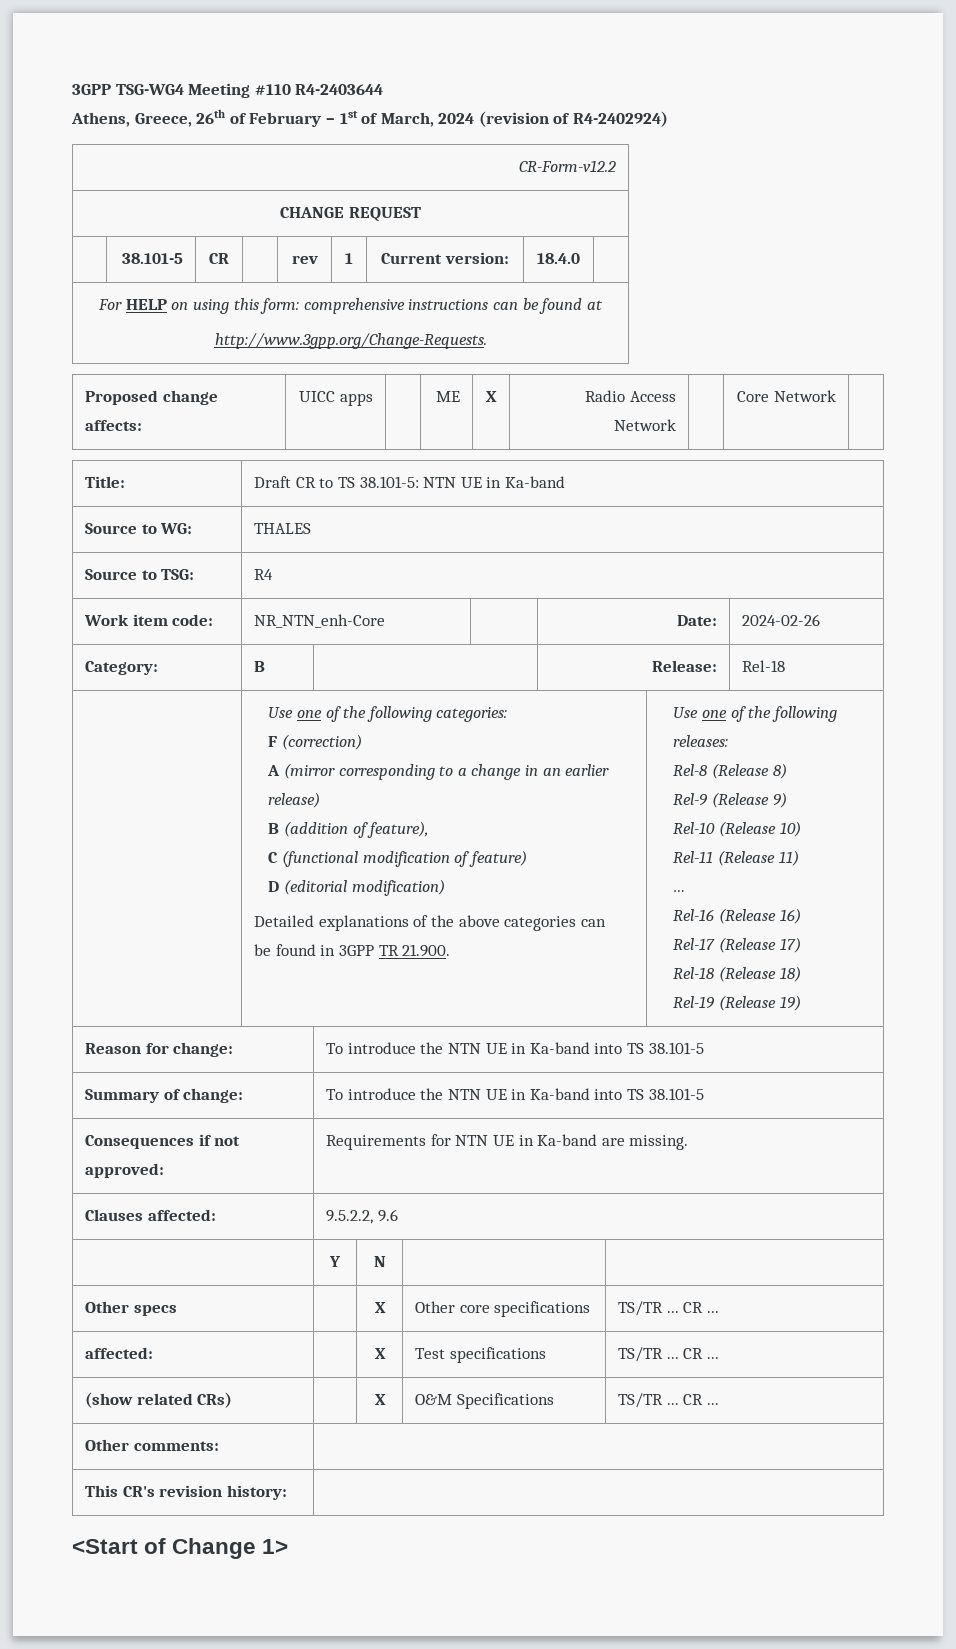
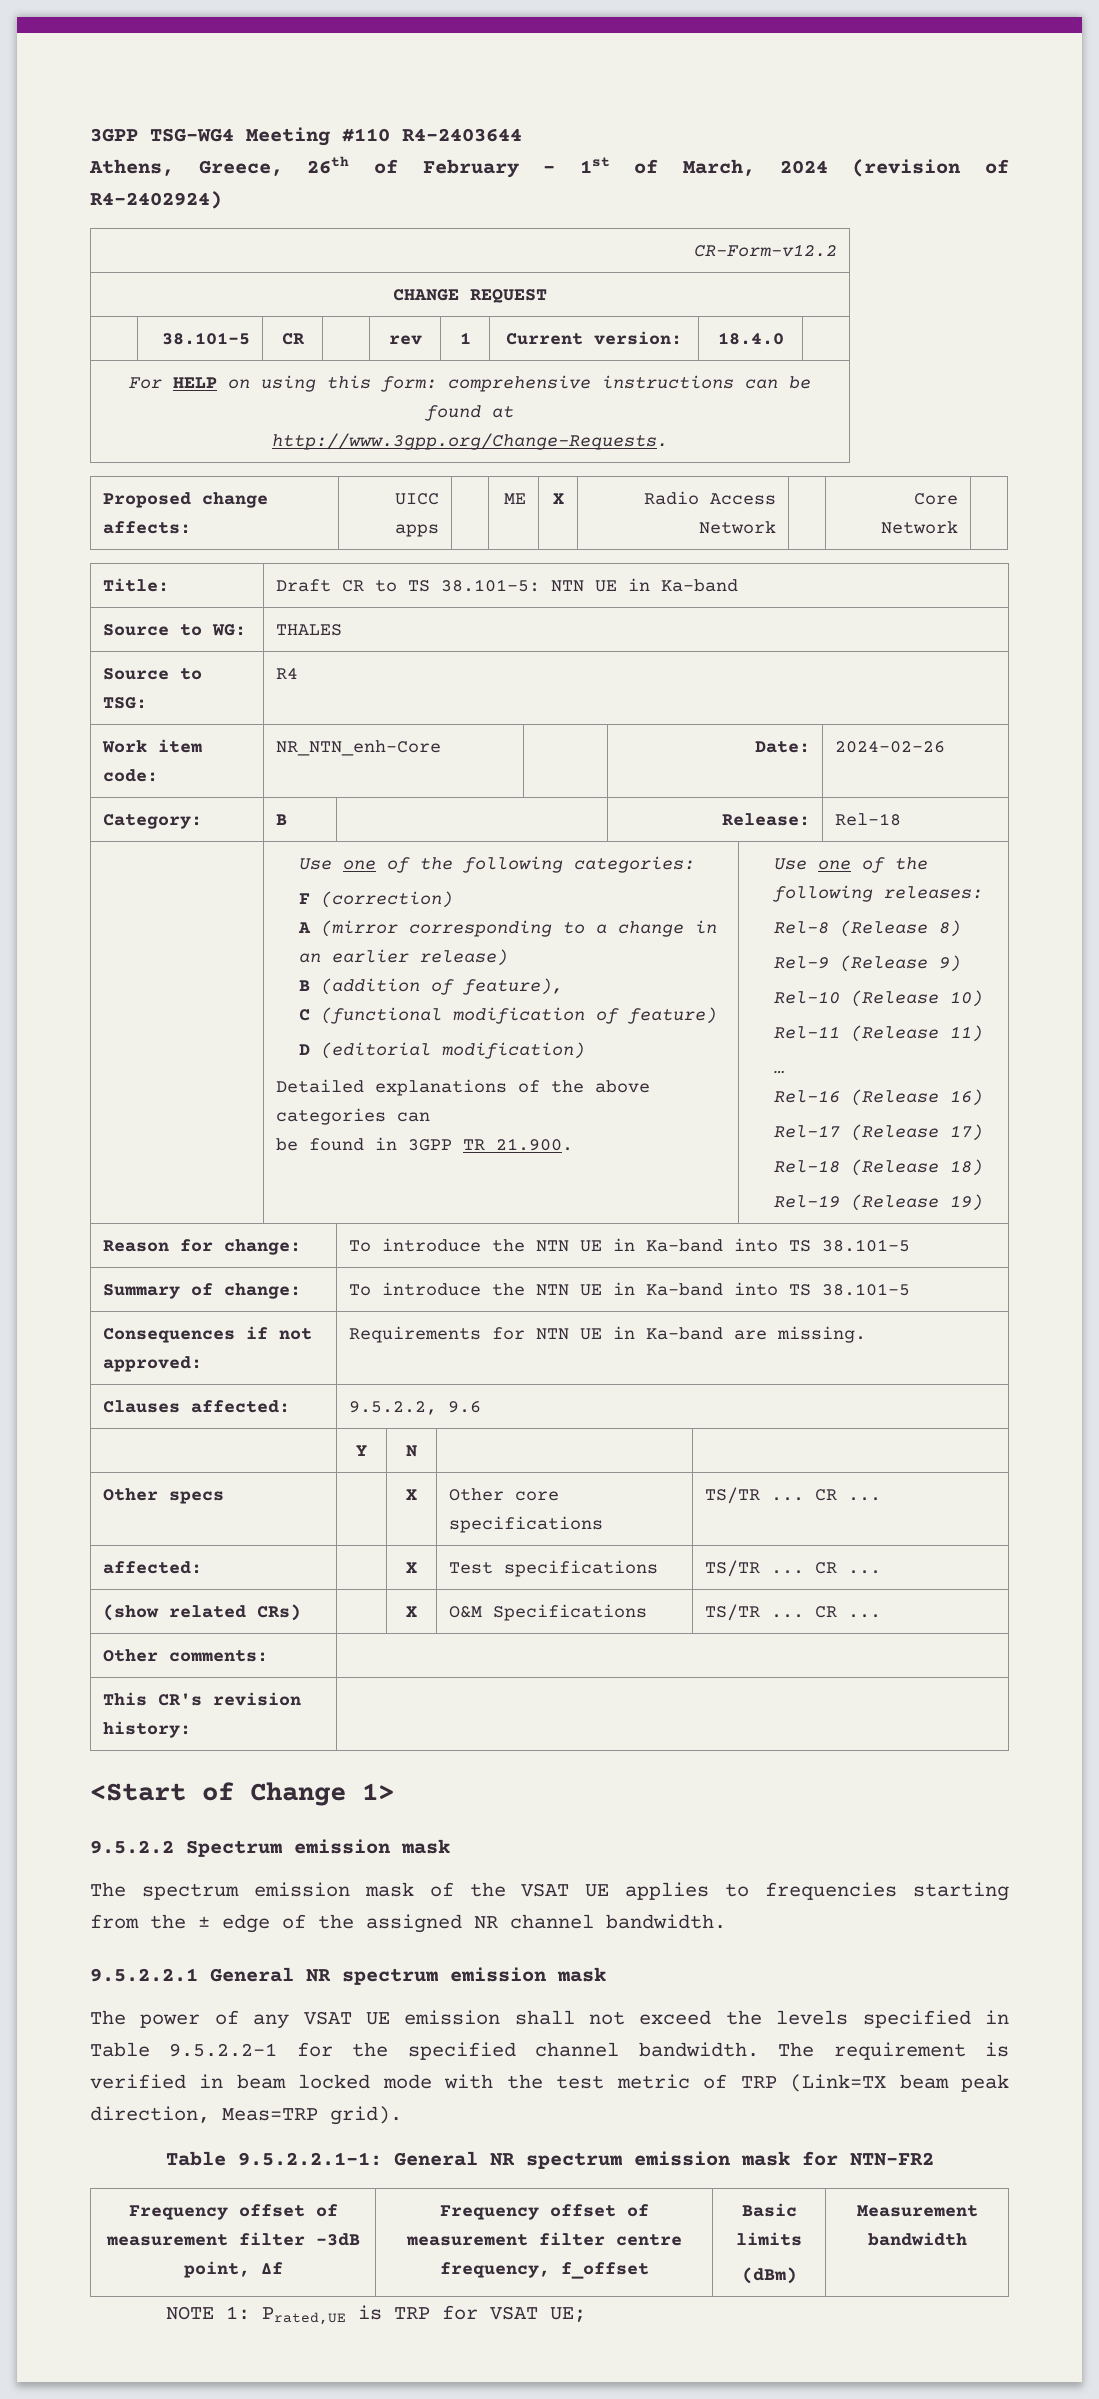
+ 9.5.2.2 Spectrum emission mask
+ The spectrum emission mask of the VSAT UE applies to frequencies starting from the ± edge of the assigned NR channel bandwidth.
+ 9.5.2.2.1 General NR spectrum emission mask
+ The power of any VSAT UE emission shall not exceed the levels specified in Table 9.5.2.2-1 for the specified channel bandwidth. The requirement is verified in beam locked mode with the test metric of TRP (Link=TX beam peak direction, Meas=TRP grid).
+ Table 9.5.2.2.1-1: General NR spectrum emission mask for NTN-FR2
+ Frequency offset of measurement filter -3dB point, Δf | Frequency offset of measurement filter centre frequency, f_offset | Basic limits
+ (dBm) | Measurement bandwidth
+ NOTE 1: Prated,UE is TRP for VSAT UE;

